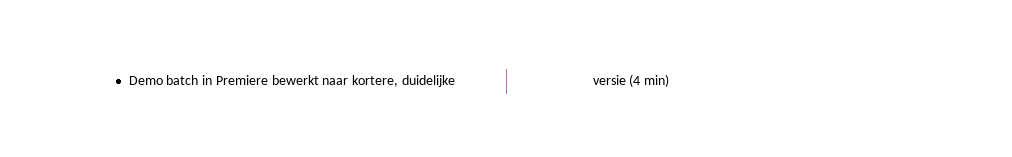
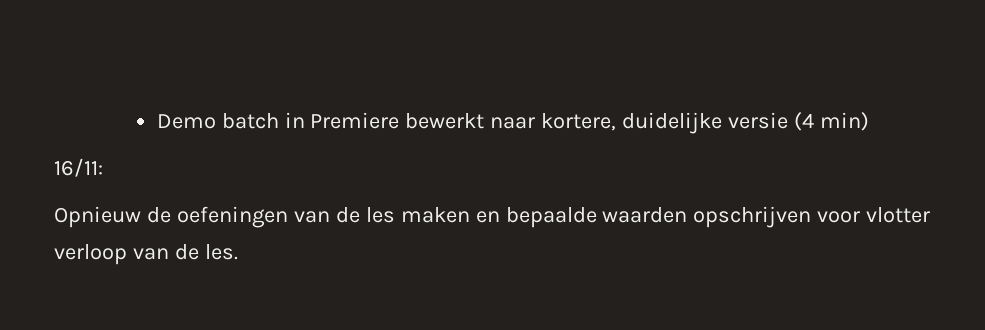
+ 16/11:
+ Opnieuw de oefeningen van de les maken en bepaalde waarden opschrijven voor vlotter verloop van de les.

